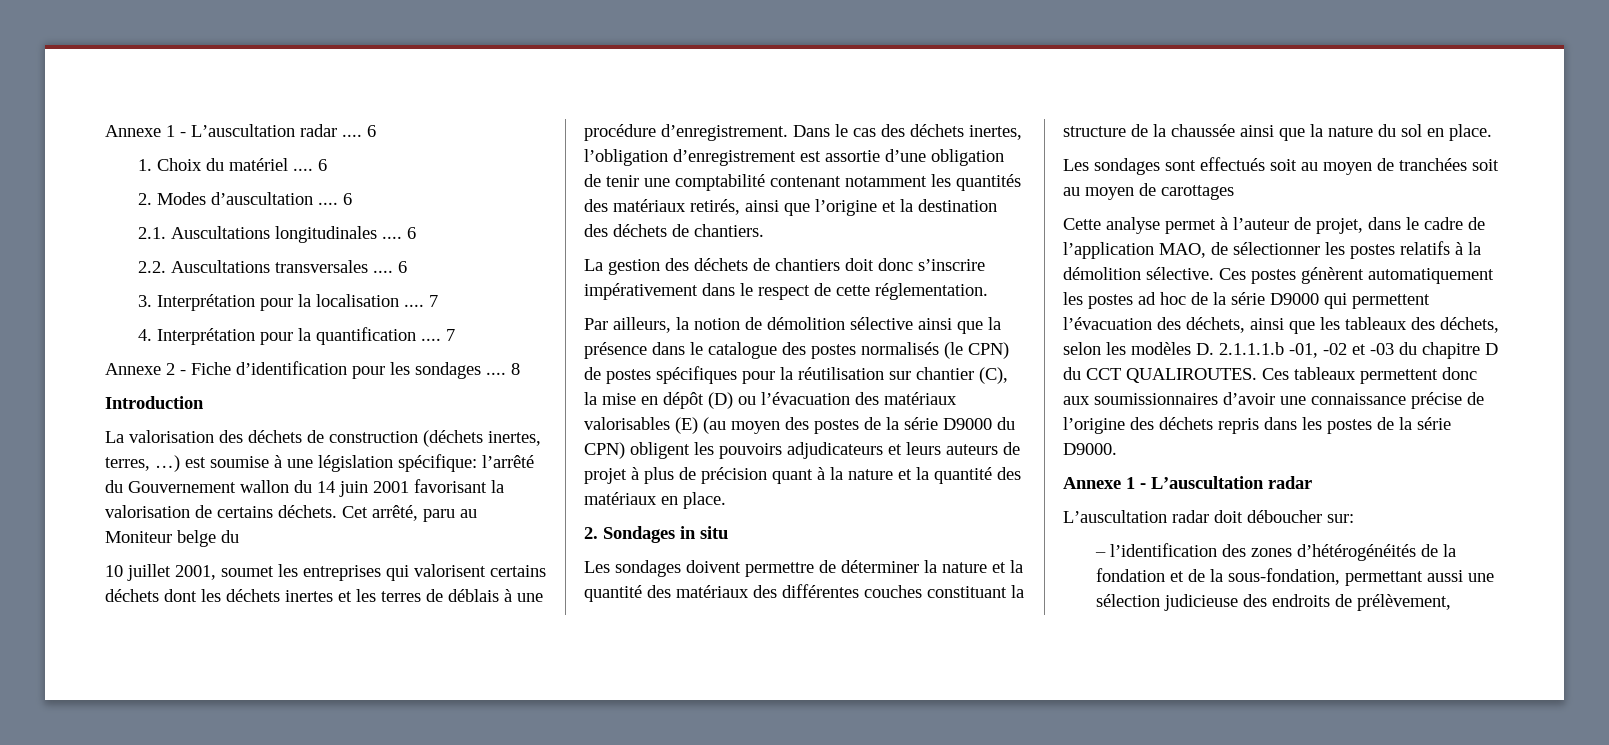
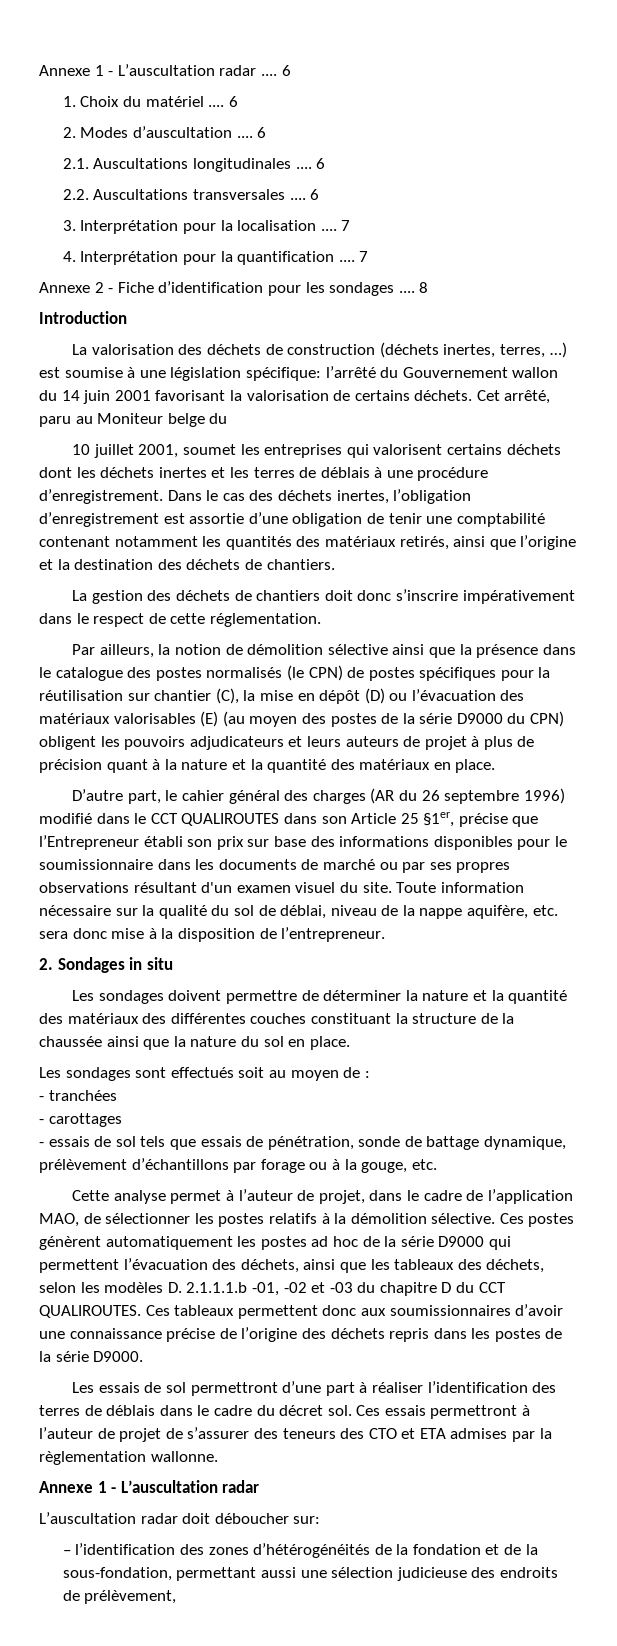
+ D’autre part, le cahier général des charges (AR du 26 septembre 1996) modifié dans le CCT QUALIROUTES dans son Article 25 §1er, précise que l’Entrepreneur établi son prix sur base des informations disponibles pour le soumissionnaire dans les documents de marché ou par ses propres observations résultant d'un examen visuel du site. Toute information nécessaire sur la qualité du sol de déblai, niveau de la nappe aquifère, etc. sera donc mise à la disposition de l’entrepreneur.
- Les sondages sont effectués soit au moyen de tranchées soit au moyen de carottages
+ Les sondages sont effectués soit au moyen de :
+ - tranchées
+ - carottages
+ - essais de sol tels que essais de pénétration, sonde de battage dynamique, prélèvement d’échantillons par forage ou à la gouge, etc.
+ Les essais de sol permettront d’une part à réaliser l’identification des terres de déblais dans le cadre du décret sol. Ces essais permettront à l’auteur de projet de s’assurer des teneurs des CTO et ETA admises par la règlementation wallonne.

